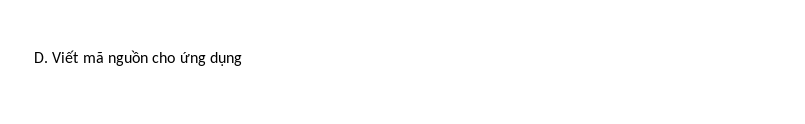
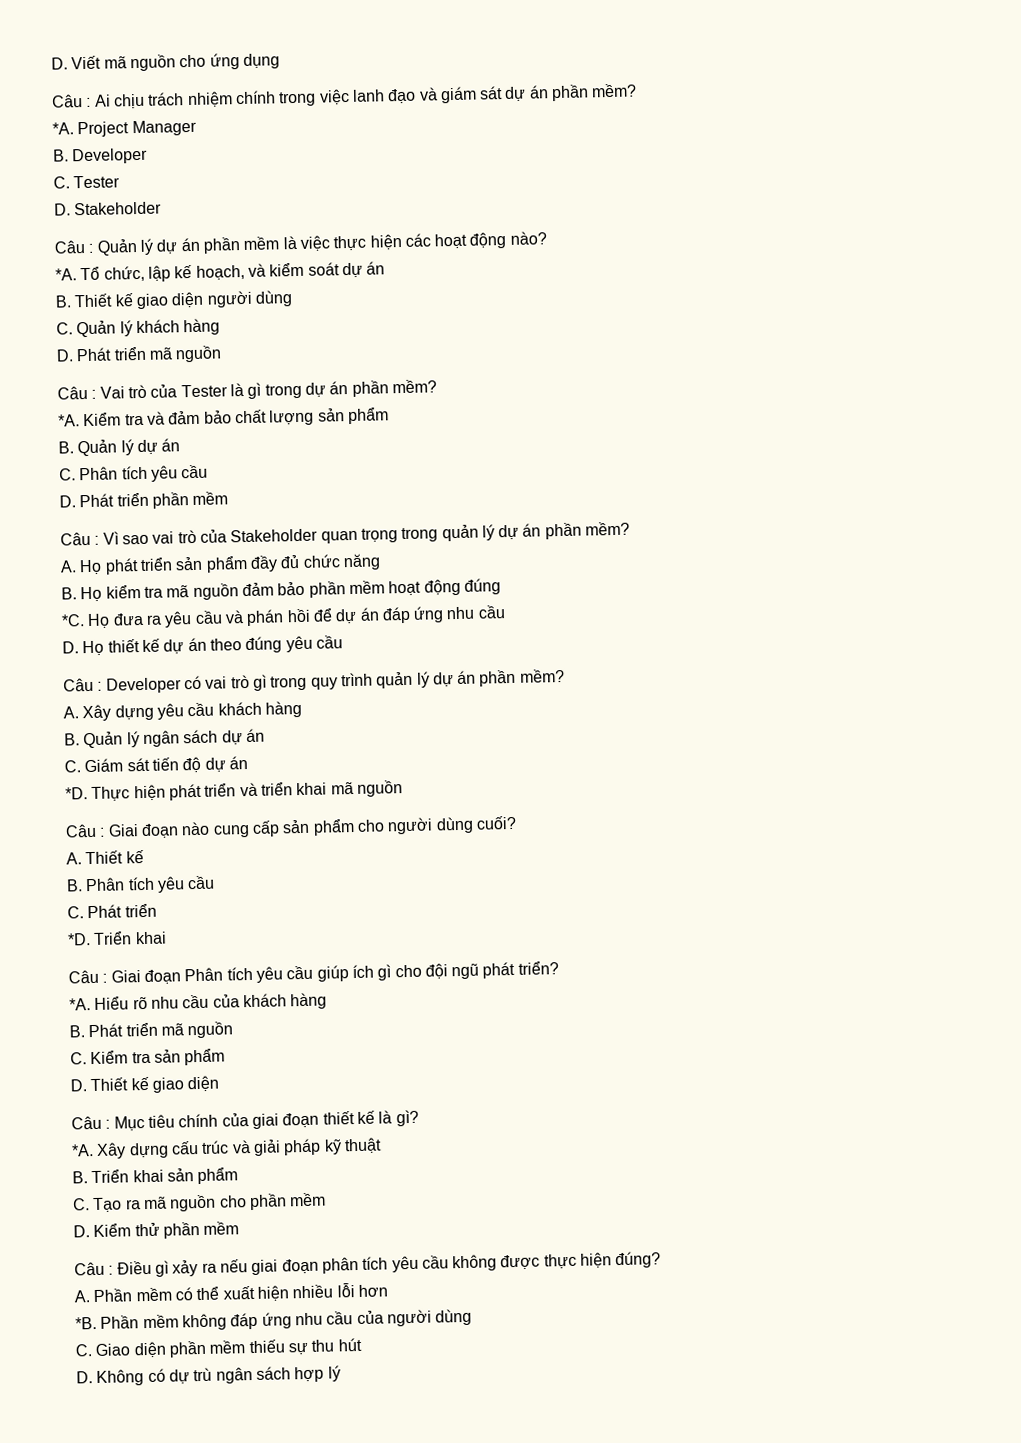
+ Câu : Ai chịu trách nhiệm chính trong việc lanh đạo và giám sát dự án phần mềm?
+ *A. Project Manager
+ B. Developer
+ C. Tester
+ D. Stakeholder
+ Câu : Quản lý dự án phần mềm là việc thực hiện các hoạt động nào?
+ *A. Tổ chức, lập kế hoạch, và kiểm soát dự án
+ B. Thiết kế giao diện người dùng
+ C. Quản lý khách hàng
+ D. Phát triển mã nguồn
+ Câu : Vai trò của Tester là gì trong dự án phần mềm?
+ *A. Kiểm tra và đảm bảo chất lượng sản phẩm
+ B. Quản lý dự án
+ C. Phân tích yêu cầu
+ D. Phát triển phần mềm
+ Câu : Vì sao vai trò của Stakeholder quan trọng trong quản lý dự án phần mềm?
+ A. Họ phát triển sản phẩm đầy đủ chức năng
+ B. Họ kiểm tra mã nguồn đảm bảo phần mềm hoạt động đúng
+ *C. Họ đưa ra yêu cầu và phán hồi để dự án đáp ứng nhu cầu
+ D. Họ thiết kế dự án theo đúng yêu cầu
+ Câu : Developer có vai trò gì trong quy trình quản lý dự án phần mềm?
+ A. Xây dựng yêu cầu khách hàng
+ B. Quản lý ngân sách dự án
+ C. Giám sát tiến độ dự án
+ *D. Thực hiện phát triển và triển khai mã nguồn
+ Câu : Giai đoạn nào cung cấp sản phẩm cho người dùng cuối?
+ A. Thiết kế
+ B. Phân tích yêu cầu
+ C. Phát triển
+ *D. Triển khai
+ Câu : Giai đoạn Phân tích yêu cầu giúp ích gì cho đội ngũ phát triển?
+ *A. Hiểu rõ nhu cầu của khách hàng
+ B. Phát triển mã nguồn
+ C. Kiểm tra sản phẩm
+ D. Thiết kế giao diện
+ Câu : Mục tiêu chính của giai đoạn thiết kế là gì?
+ *A. Xây dựng cấu trúc và giải pháp kỹ thuật
+ B. Triển khai sản phẩm
+ C. Tạo ra mã nguồn cho phần mềm
+ D. Kiểm thử phần mềm
+ Câu : Điều gì xảy ra nếu giai đoạn phân tích yêu cầu không được thực hiện đúng?
+ A. Phần mềm có thể xuất hiện nhiều lỗi hơn
+ *B. Phần mềm không đáp ứng nhu cầu của người dùng
+ C. Giao diện phần mềm thiếu sự thu hút
+ D. Không có dự trù ngân sách hợp lý

